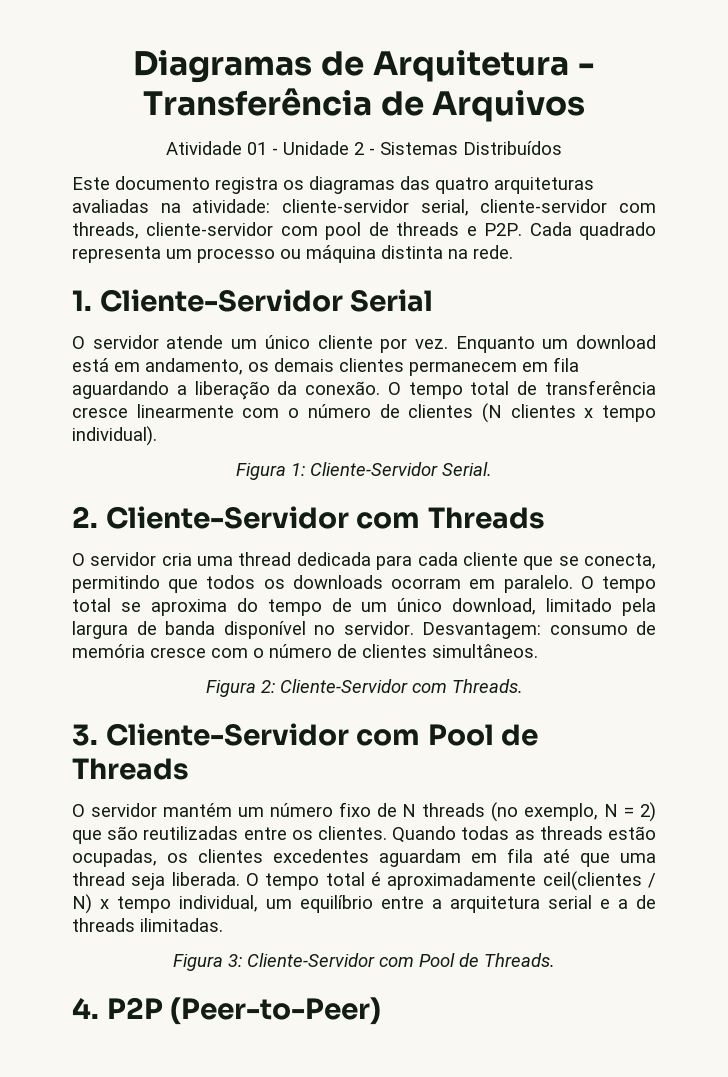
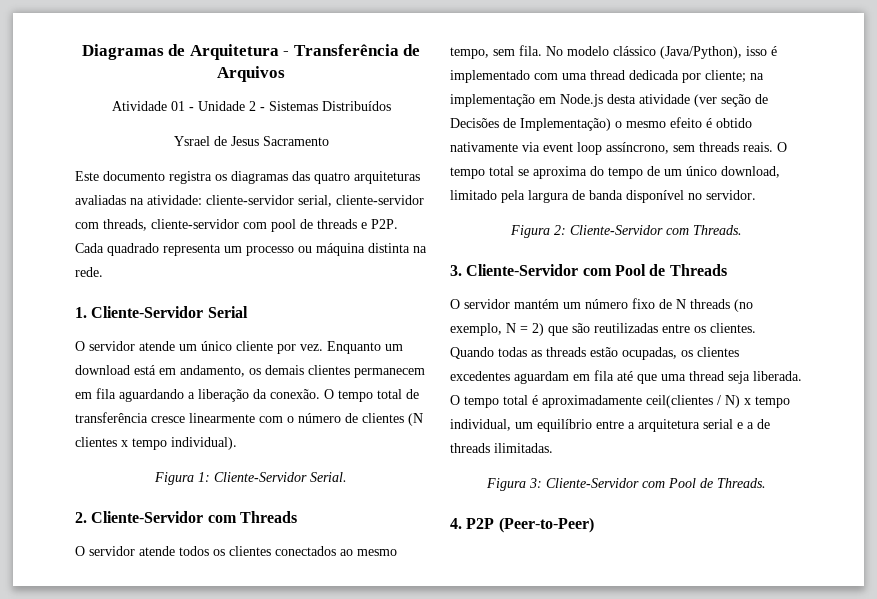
+ Ysrael de Jesus Sacramento
- O servidor cria uma thread dedicada para cada cliente que se conecta, permitindo que todos os downloads ocorram em paralelo.
+ O servidor atende todos os clientes conectados ao mesmo tempo, sem fila. No modelo clássico (Java/Python), isso é implementado com uma thread dedicada por cliente; na implementação em Node.js desta atividade (ver seção de Decisões de Implementação) o mesmo efeito é obtido nativamente via event loop assíncrono, sem threads reais.
- Desvantagem: consumo de memória cresce com o número de clientes simultâneos.

